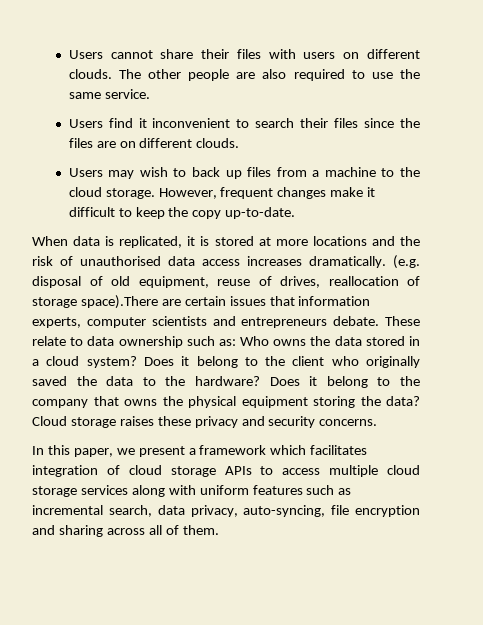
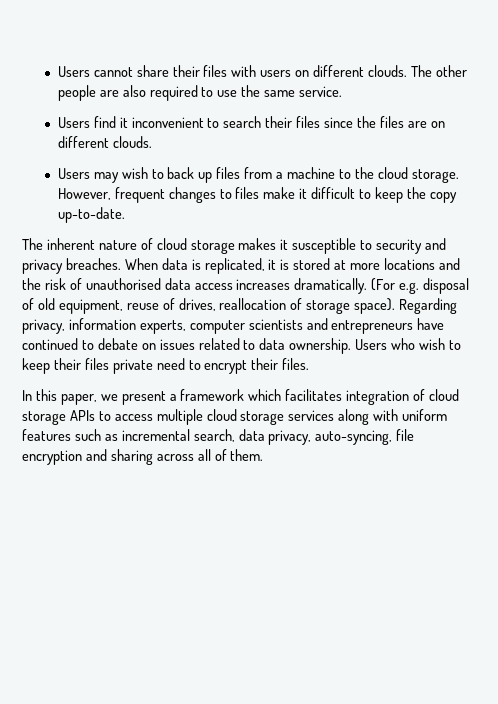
- However, frequent changes make it difficult to keep the copy up-to-date.
+ However, frequent changes to files make it difficult to keep the copy up-to-date.
+ The inherent nature of cloud storage makes it susceptible to security and privacy breaches.
- (e.g. disposal of old equipment, reuse of drives, reallocation of storage space).There are certain issues that information experts, computer scientists and entrepreneurs debate. These relate to data ownership such as: Who owns the data stored in a cloud system? Does it belong to the client who originally saved the data to the hardware? Does it belong to the company that owns the physical equipment storing the data? Cloud storage raises these privacy and security concerns.
+ (For e.g. disposal of old equipment, reuse of drives, reallocation of storage space). Regarding privacy, information experts, computer scientists and entrepreneurs have continued to debate on issues related to data ownership. Users who wish to keep their files private need to encrypt their files.

